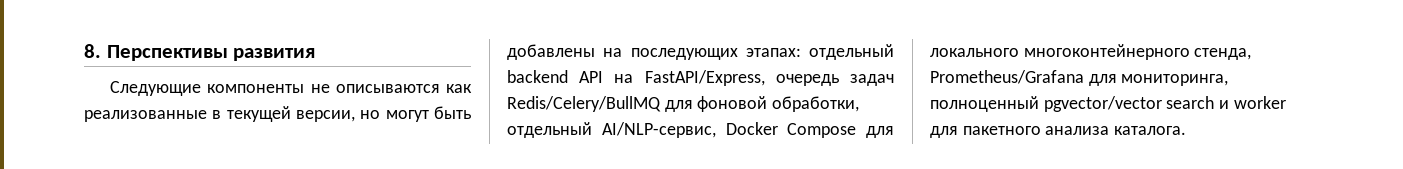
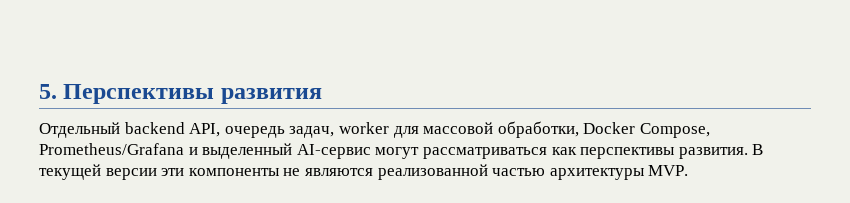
- 8. Перспективы развития
+ 5. Перспективы развития
- Следующие компоненты не описываются как реализованные в текущей версии, но могут быть добавлены на последующих этапах: отдельный backend API на FastAPI/Express, очередь задач Redis/Celery/BullMQ для фоновой обработки, отдельный AI/NLP-сервис, Docker Compose для локального многоконтейнерного стенда, Prometheus/Grafana для мониторинга, полноценный pgvector/vector search и worker для пакетного анализа каталога.
+ Отдельный backend API, очередь задач, worker для массовой обработки, Docker Compose, Prometheus/Grafana и выделенный AI-сервис могут рассматриваться как перспективы развития. В текущей версии эти компоненты не являются реализованной частью архитектуры MVP.

